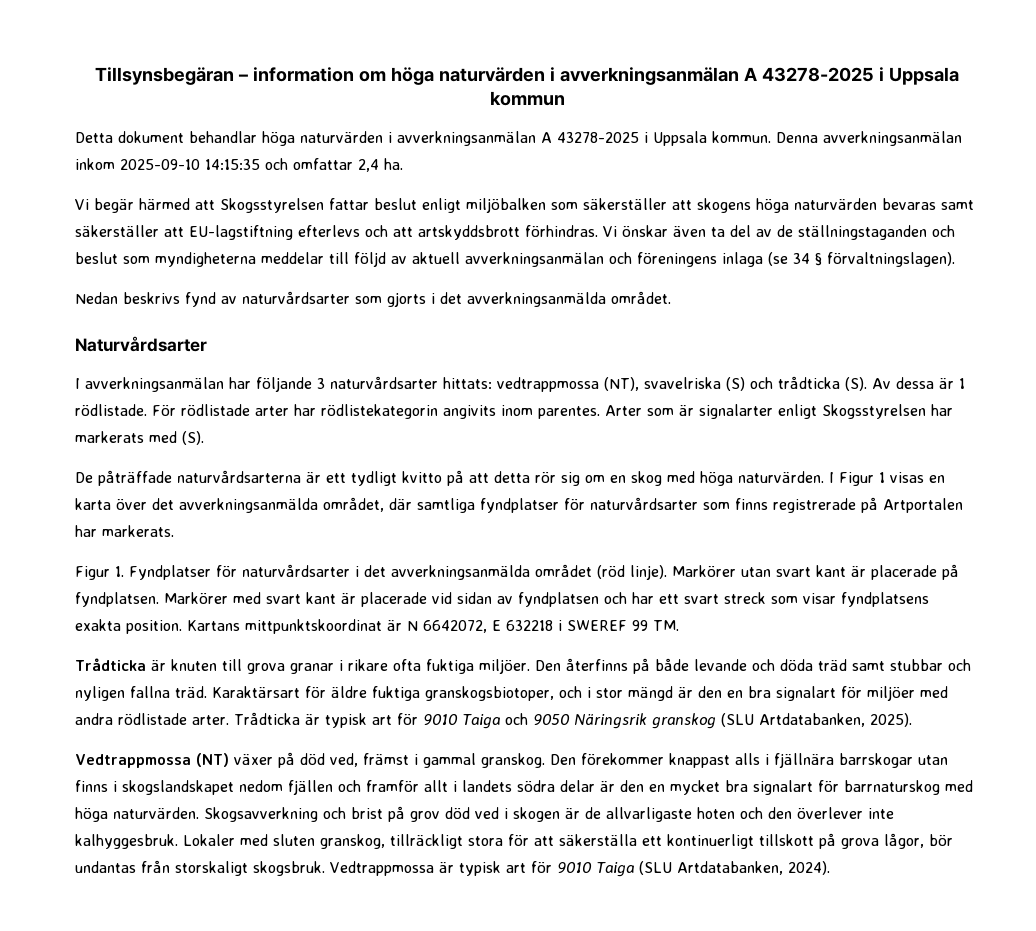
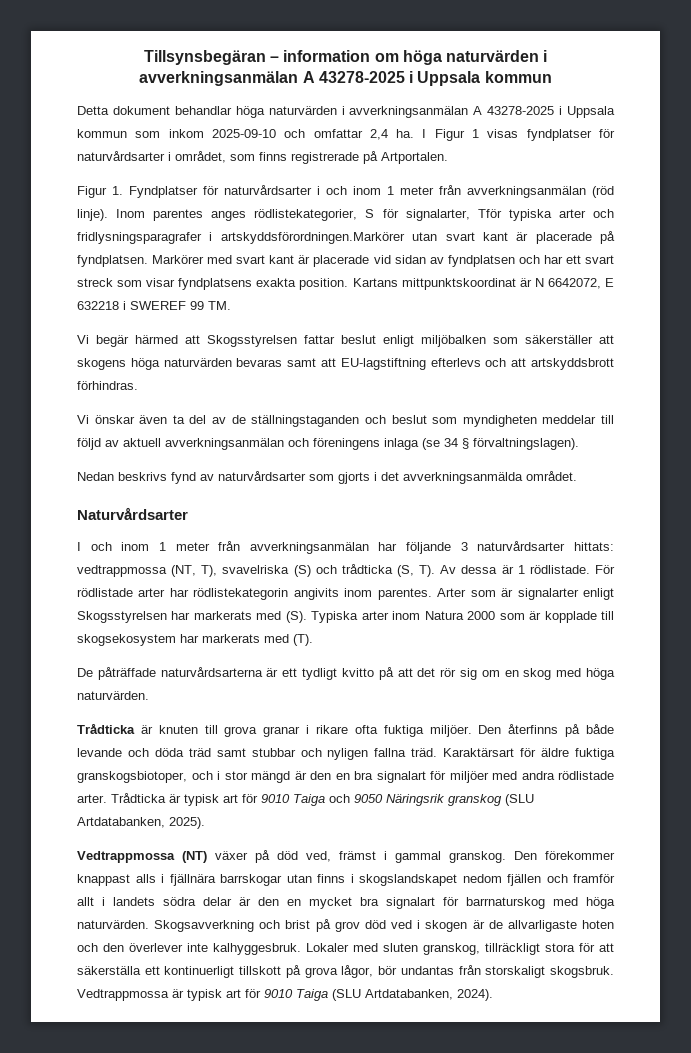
- Detta dokument behandlar höga naturvärden i avverkningsanmälan A 43278-2025 i Uppsala kommun. Denna avverkningsanmälan inkom 2025-09-10 14:15:35 och omfattar 2,4 ha.
- Vi begär härmed att Skogsstyrelsen fattar beslut enligt miljöbalken som säkerställer att skogens höga naturvärden bevaras samt säkerställer att EU-lagstiftning efterlevs och att artskyddsbrott förhindras. Vi önskar även ta del av de ställningstaganden och beslut som myndigheterna meddelar till följd av aktuell avverkningsanmälan och föreningens inlaga (se 34 § förvaltningslagen).
- Nedan beskrivs fynd av naturvårdsarter som gjorts i det avverkningsanmälda området.
- Naturvårdsarter
- I avverkningsanmälan har följande 3 naturvårdsarter hittats: vedtrappmossa (NT), svavelriska (S) och trådticka (S). Av dessa är 1 rödlistade. För rödlistade arter har rödlistekategorin angivits inom parentes. Arter som är signalarter enligt Skogsstyrelsen har markerats med (S).
- De påträffade naturvårdsarterna är ett tydligt kvitto på att detta rör sig om en skog med höga naturvärden. I Figur 1 visas en karta över det avverkningsanmälda området, där samtliga fyndplatser för naturvårdsarter som finns registrerade på Artportalen har markerats.
+ Detta dokument behandlar höga naturvärden i avverkningsanmälan A 43278-2025 i Uppsala kommun som inkom 2025-09-10 och omfattar 2,4 ha. I Figur 1 visas fyndplatser för naturvårdsarter i området, som finns registrerade på Artportalen.
- Figur 1. Fyndplatser för naturvårdsarter i det avverkningsanmälda området (röd linje). Markörer utan svart kant är placerade på fyndplatsen.
+ Figur 1. Fyndplatser för naturvårdsarter i och inom 1 meter från avverkningsanmälan (röd linje). Inom parentes anges rödlistekategorier, S för signalarter, Tför typiska arter och fridlysningsparagrafer i artskyddsförordningen.Markörer utan svart kant är placerade på fyndplatsen.
+ Vi begär härmed att Skogsstyrelsen fattar beslut enligt miljöbalken som säkerställer att skogens höga naturvärden bevaras samt att EU-lagstiftning efterlevs och att artskyddsbrott förhindras.
+ Vi önskar även ta del av de ställningstaganden och beslut som myndigheten meddelar till följd av aktuell avverkningsanmälan och föreningens inlaga (se 34 § förvaltningslagen).
+ Nedan beskrivs fynd av naturvårdsarter som gjorts i det avverkningsanmälda området.
+ Naturvårdsarter
+ I och inom 1 meter från avverkningsanmälan har följande 3 naturvårdsarter hittats: vedtrappmossa (NT, T), svavelriska (S) och trådticka (S, T). Av dessa är 1 rödlistade. För rödlistade arter har rödlistekategorin angivits inom parentes. Arter som är signalarter enligt Skogsstyrelsen har markerats med (S). Typiska arter inom Natura 2000 som är kopplade till skogsekosystem har markerats med (T).
+ De påträffade naturvårdsarterna är ett tydligt kvitto på att det rör sig om en skog med höga naturvärden.

